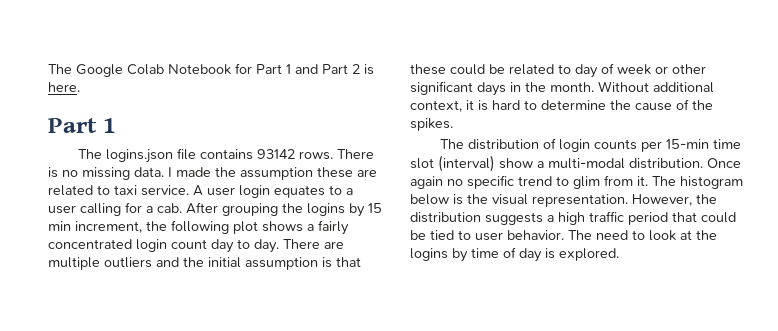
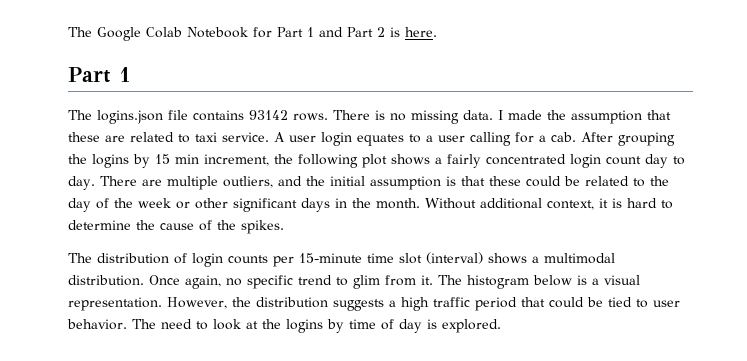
- I made the assumption these are related to taxi service.
+ I made the assumption that these are related to taxi service.
- There are multiple outliers and the initial assumption is that these could be related to day of week or other significant days in the month.
+ There are multiple outliers, and the initial assumption is that these could be related to the day of the week or other significant days in the month.
- The distribution of login counts per 15-min time slot (interval) show a multi-modal distribution.
+ The distribution of login counts per 15-minute time slot (interval) shows a multimodal distribution.
- Once again no specific trend to glim from it.
+ Once again, no specific trend to glim from it.
- The histogram below is the visual representation.
+ The histogram below is a visual representation.

